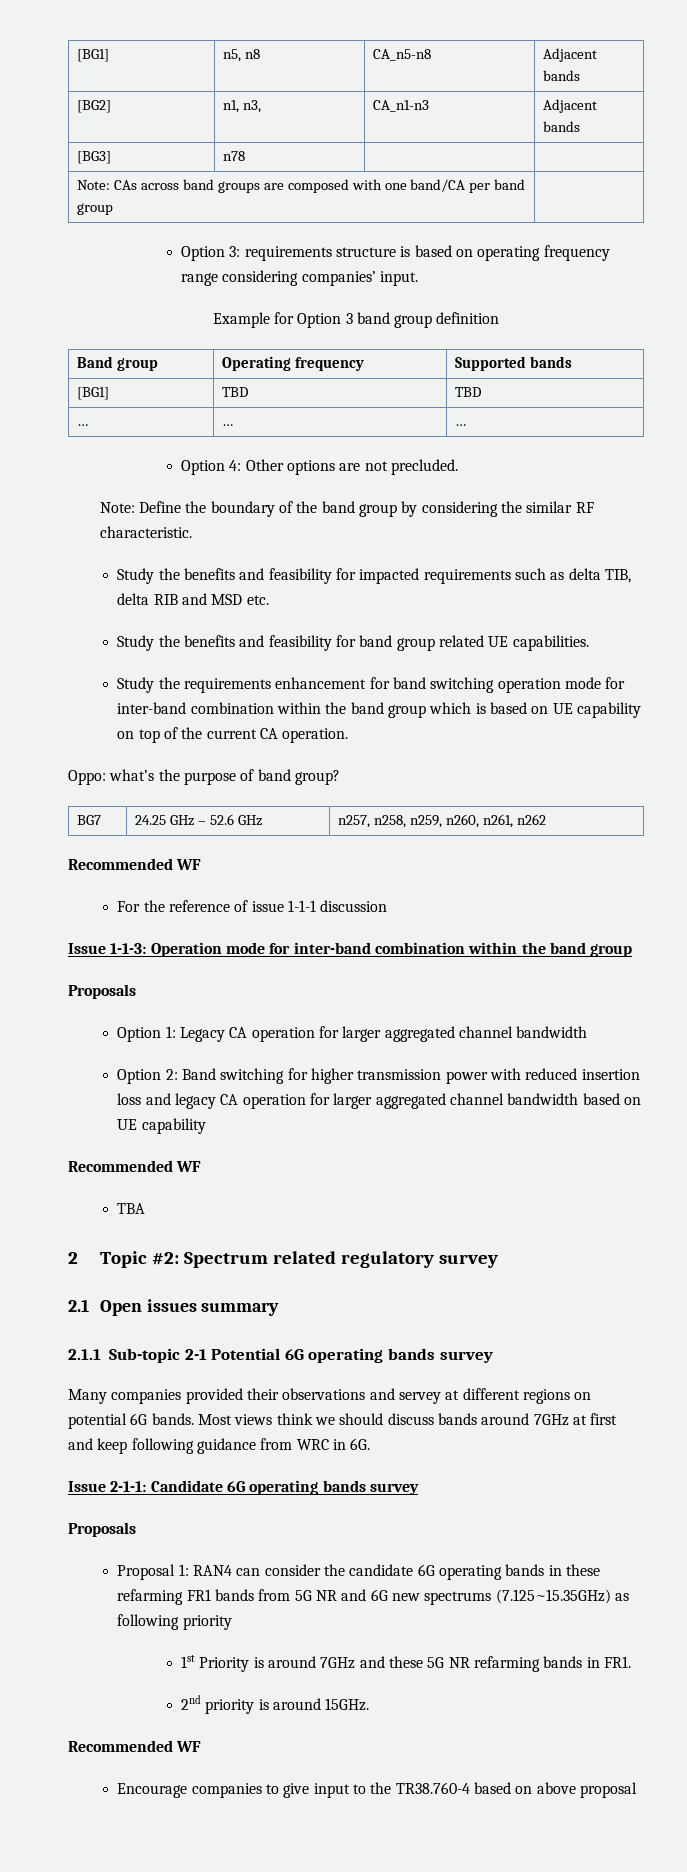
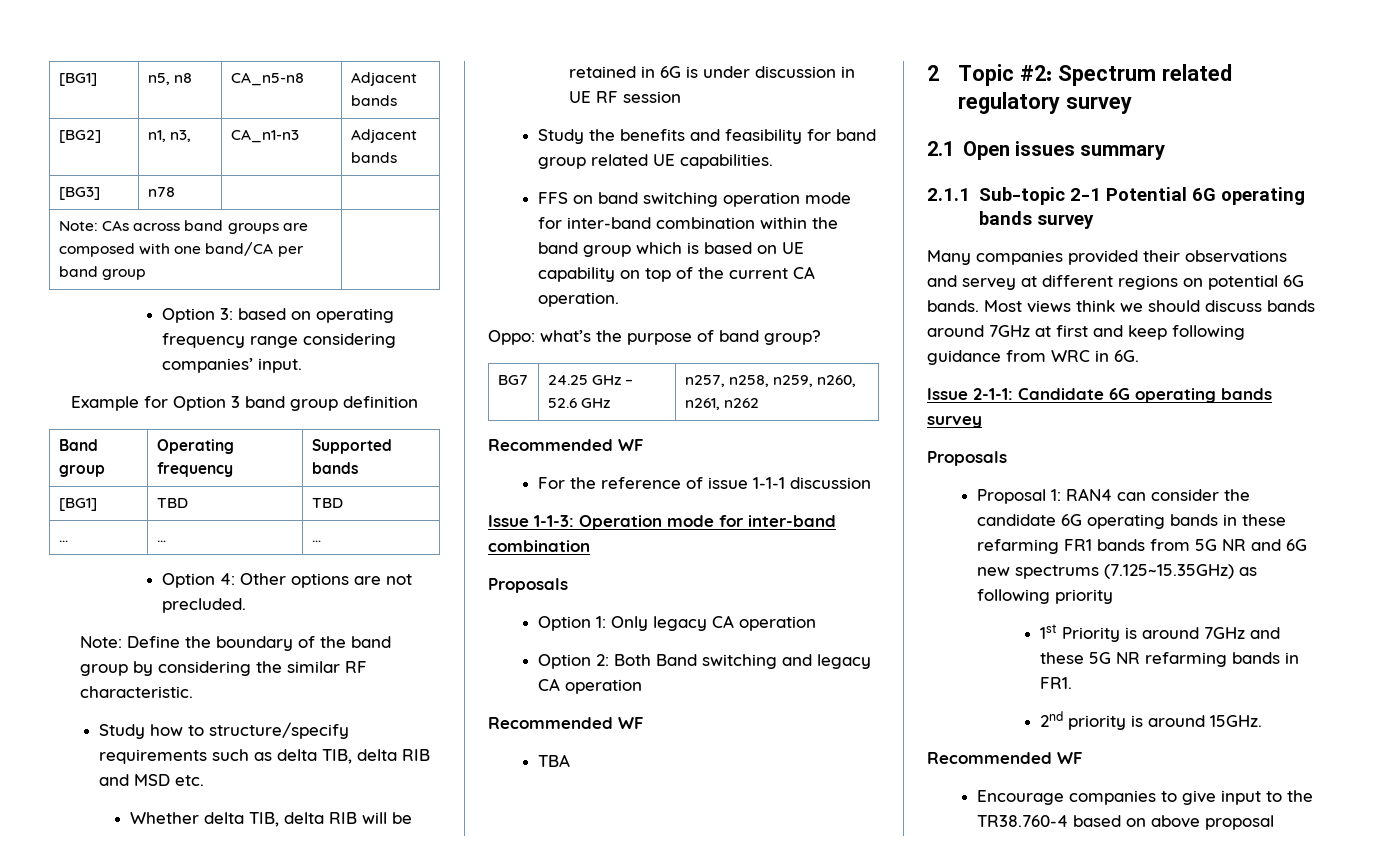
- Option 3: requirements structure is based on operating frequency range considering companies’ input.
+ Option 3: based on operating frequency range considering companies’ input.
- Study the benefits and feasibility for impacted requirements such as delta TIB, delta RIB and MSD etc.
+ Study how to structure/specify requirements such as delta TIB, delta RIB and MSD etc.
+ Whether delta TIB, delta RIB will be retained in 6G is under discussion in UE RF session
- Study the requirements enhancement for band switching operation mode for inter-band combination within the band group which is based on UE capability on top of the current CA operation.
+ FFS on band switching operation mode for inter-band combination within the band group which is based on UE capability on top of the current CA operation.
- Issue 1-1-3: Operation mode for inter-band combination within the band group
+ Issue 1-1-3: Operation mode for inter-band combination
- Option 1: Legacy CA operation for larger aggregated channel bandwidth
+ Option 1: Only legacy CA operation
- Option 2: Band switching for higher transmission power with reduced insertion loss and legacy CA operation for larger aggregated channel bandwidth based on UE capability
+ Option 2: Both Band switching and legacy CA operation

